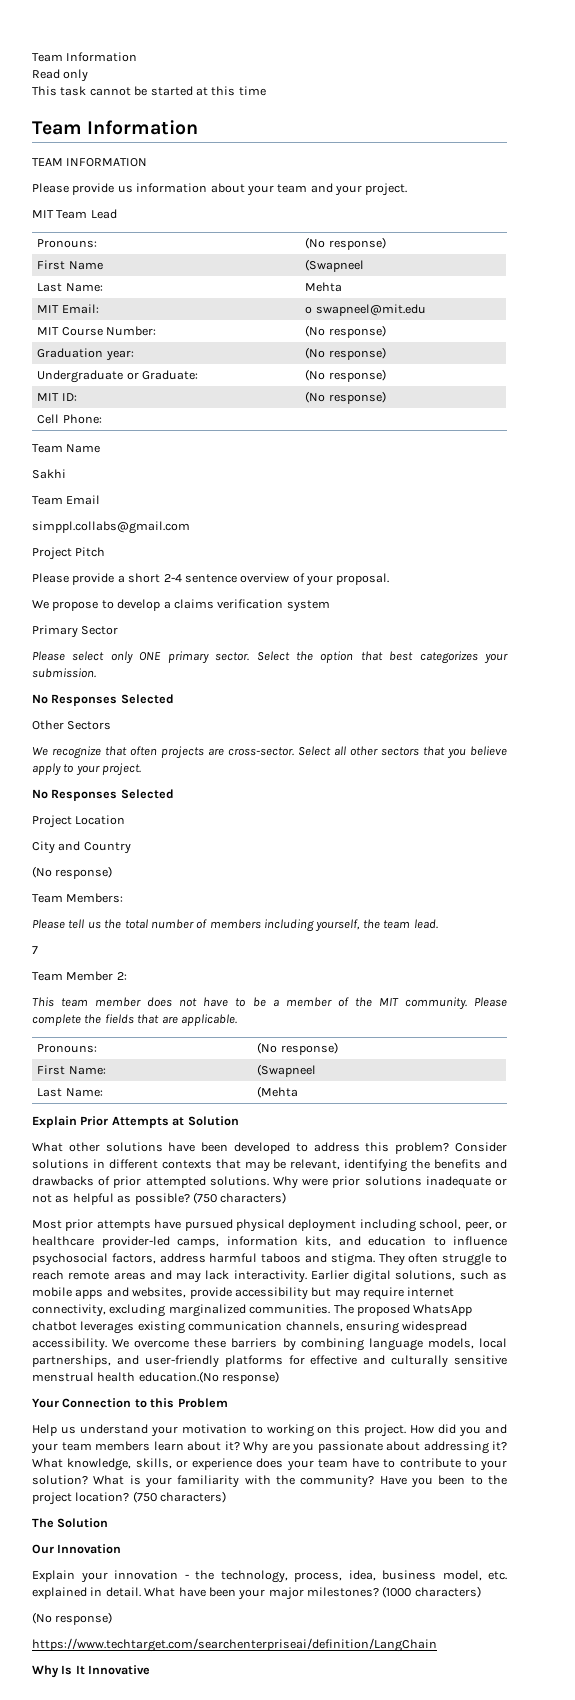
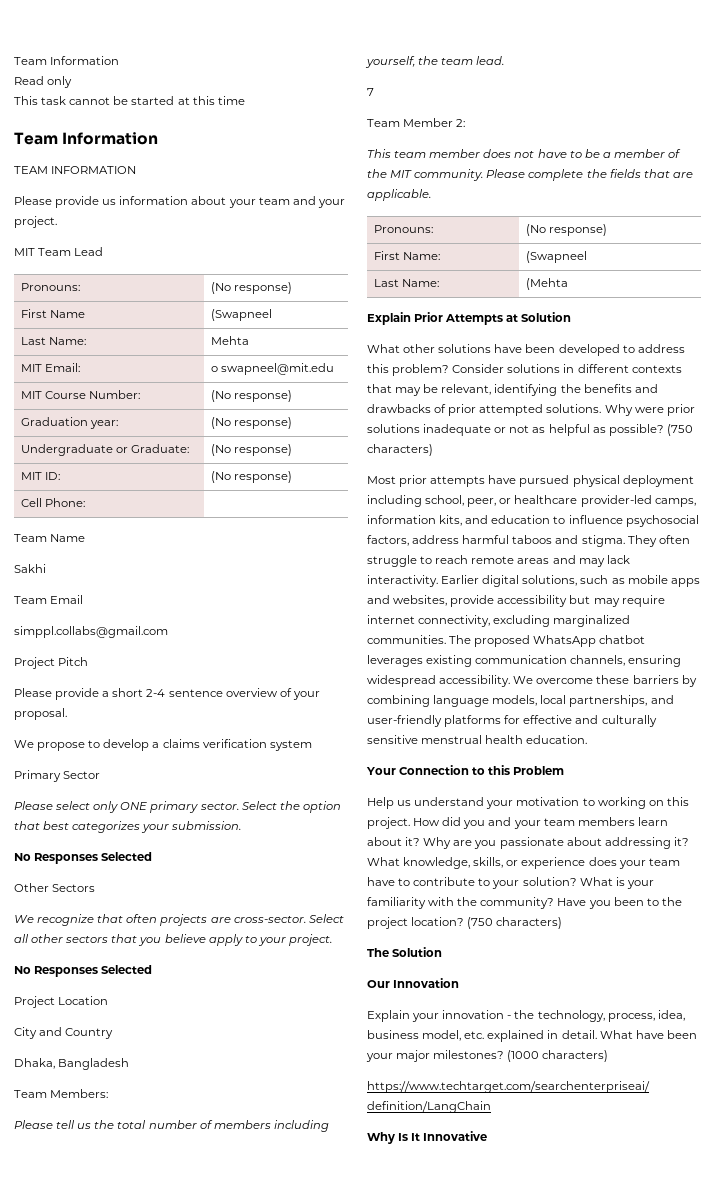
  City and Country
- (No response)
+ Dhaka, Bangladesh
- We overcome these barriers by combining language models, local partnerships, and user-friendly platforms for effective and culturally sensitive menstrual health education.(No response)
+ We overcome these barriers by combining language models, local partnerships, and user-friendly platforms for effective and culturally sensitive menstrual health education.
  (1000 characters)
- (No response)

